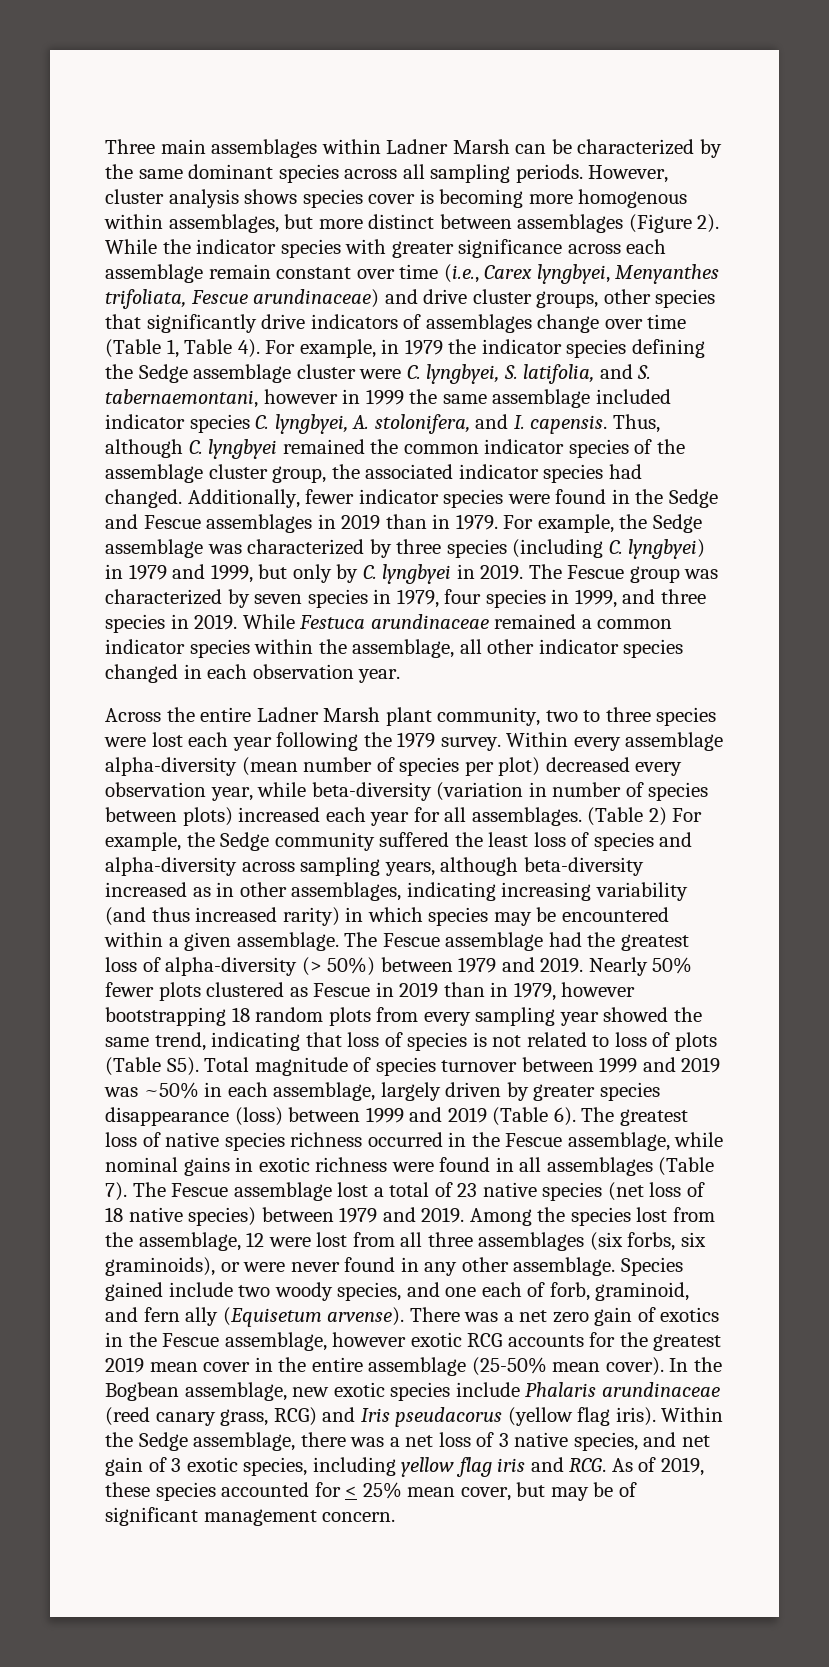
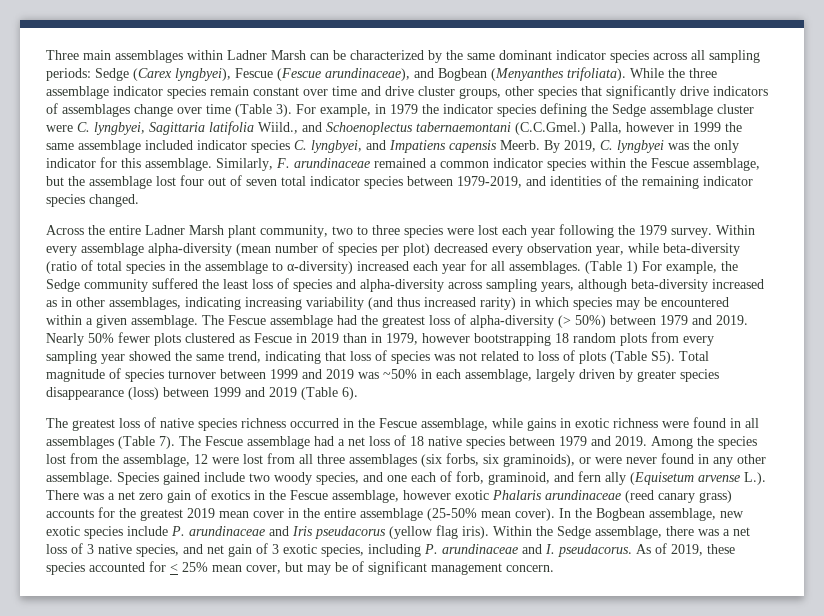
- Three main assemblages within Ladner Marsh can be characterized by the same dominant species across all sampling periods. However, cluster analysis shows species cover is becoming more homogenous within assemblages, but more distinct between assemblages (Figure 2). While the indicator species with greater significance across each assemblage remain constant over time (i.e., Carex lyngbyei, Menyanthes trifoliata, Fescue arundinaceae) and drive cluster groups, other species that significantly drive indicators of assemblages change over time (Table 1, Table 4).
+ Three main assemblages within Ladner Marsh can be characterized by the same dominant indicator species across all sampling periods: Sedge (Carex lyngbyei), Fescue (Fescue arundinaceae), and Bogbean (Menyanthes trifoliata). While the three assemblage indicator species remain constant over time and drive cluster groups, other species that significantly drive indicators of assemblages change over time (Table 3).
- For example, in 1979 the indicator species defining the Sedge assemblage cluster were C. lyngbyei, S. latifolia, and S. tabernaemontani, however in 1999 the same assemblage included indicator species C. lyngbyei, A. stolonifera, and I. capensis. Thus, although C. lyngbyei remained the common indicator species of the assemblage cluster group, the associated indicator species had changed. Additionally, fewer indicator species were found in the Sedge and Fescue assemblages in 2019 than in 1979. For example, the Sedge assemblage was characterized by three species (including C. lyngbyei) in 1979 and 1999, but only by C. lyngbyei in 2019. The Fescue group was characterized by seven species in 1979, four species in 1999, and three species in 2019. While Festuca arundinaceae remained a common indicator species within the assemblage, all other indicator species changed in each observation year.
+ For example, in 1979 the indicator species defining the Sedge assemblage cluster were C. lyngbyei, Sagittaria latifolia Wiild., and Schoenoplectus tabernaemontani (C.C.Gmel.) Palla, however in 1999 the same assemblage included indicator species C. lyngbyei, and Impatiens capensis Meerb. By 2019, C. lyngbyei was the only indicator for this assemblage. Similarly, F. arundinaceae remained a common indicator species within the Fescue assemblage, but the assemblage lost four out of seven total indicator species between 1979-2019, and identities of the remaining indicator species changed.
- Within every assemblage alpha-diversity (mean number of species per plot) decreased every observation year, while beta-diversity (variation in number of species between plots) increased each year for all assemblages.
+ Within every assemblage alpha-diversity (mean number of species per plot) decreased every observation year, while beta-diversity (ratio of total species in the assemblage to α-diversity) increased each year for all assemblages.
- (Table 2) For example, the Sedge community suffered the least loss of species and alpha-diversity across sampling years, although beta-diversity increased as in other assemblages, indicating increasing variability (and thus increased rarity) in which species may be encountered within a given assemblage.
+ (Table 1) For example, the Sedge community suffered the least loss of species and alpha-diversity across sampling years, although beta-diversity increased as in other assemblages, indicating increasing variability (and thus increased rarity) in which species may be encountered within a given assemblage.
- Nearly 50% fewer plots clustered as Fescue in 2019 than in 1979, however bootstrapping 18 random plots from every sampling year showed the same trend, indicating that loss of species is not related to loss of plots (Table S5). Total magnitude of species turnover between 1999 and 2019 was ~50% in each assemblage, largely driven by greater species disappearance (loss) between 1999 and 2019 (Table 6). The greatest loss of native species richness occurred in the Fescue assemblage, while nominal gains in exotic richness were found in all assemblages (Table 7).
+ Nearly 50% fewer plots clustered as Fescue in 2019 than in 1979, however bootstrapping 18 random plots from every sampling year showed the same trend, indicating that loss of species was not related to loss of plots (Table S5). Total magnitude of species turnover between 1999 and 2019 was ~50% in each assemblage, largely driven by greater species disappearance (loss) between 1999 and 2019 (Table 6).
+ The greatest loss of native species richness occurred in the Fescue assemblage, while gains in exotic richness were found in all assemblages (Table 7).
- The Fescue assemblage lost a total of 23 native species (net loss of 18 native species) between 1979 and 2019.
+ The Fescue assemblage had a net loss of 18 native species between 1979 and 2019.
- Species gained include two woody species, and one each of forb, graminoid, and fern ally (Equisetum arvense). There was a net zero gain of exotics in the Fescue assemblage, however exotic RCG accounts for the greatest 2019 mean cover in the entire assemblage (25-50% mean cover).
+ Species gained include two woody species, and one each of forb, graminoid, and fern ally (Equisetum arvense L.). There was a net zero gain of exotics in the Fescue assemblage, however exotic Phalaris arundinaceae (reed canary grass) accounts for the greatest 2019 mean cover in the entire assemblage (25-50% mean cover).
- In the Bogbean assemblage, new exotic species include Phalaris arundinaceae (reed canary grass, RCG) and Iris pseudacorus (yellow flag iris).
+ In the Bogbean assemblage, new exotic species include P. arundinaceae and Iris pseudacorus (yellow flag iris).
- Within the Sedge assemblage, there was a net loss of 3 native species, and net gain of 3 exotic species, including yellow flag iris and RCG. As of 2019, these species accounted for < 25% mean cover, but may be of significant management concern.
+ Within the Sedge assemblage, there was a net loss of 3 native species, and net gain of 3 exotic species, including P. arundinaceae and I. pseudacorus. As of 2019, these species accounted for < 25% mean cover, but may be of significant management concern.

